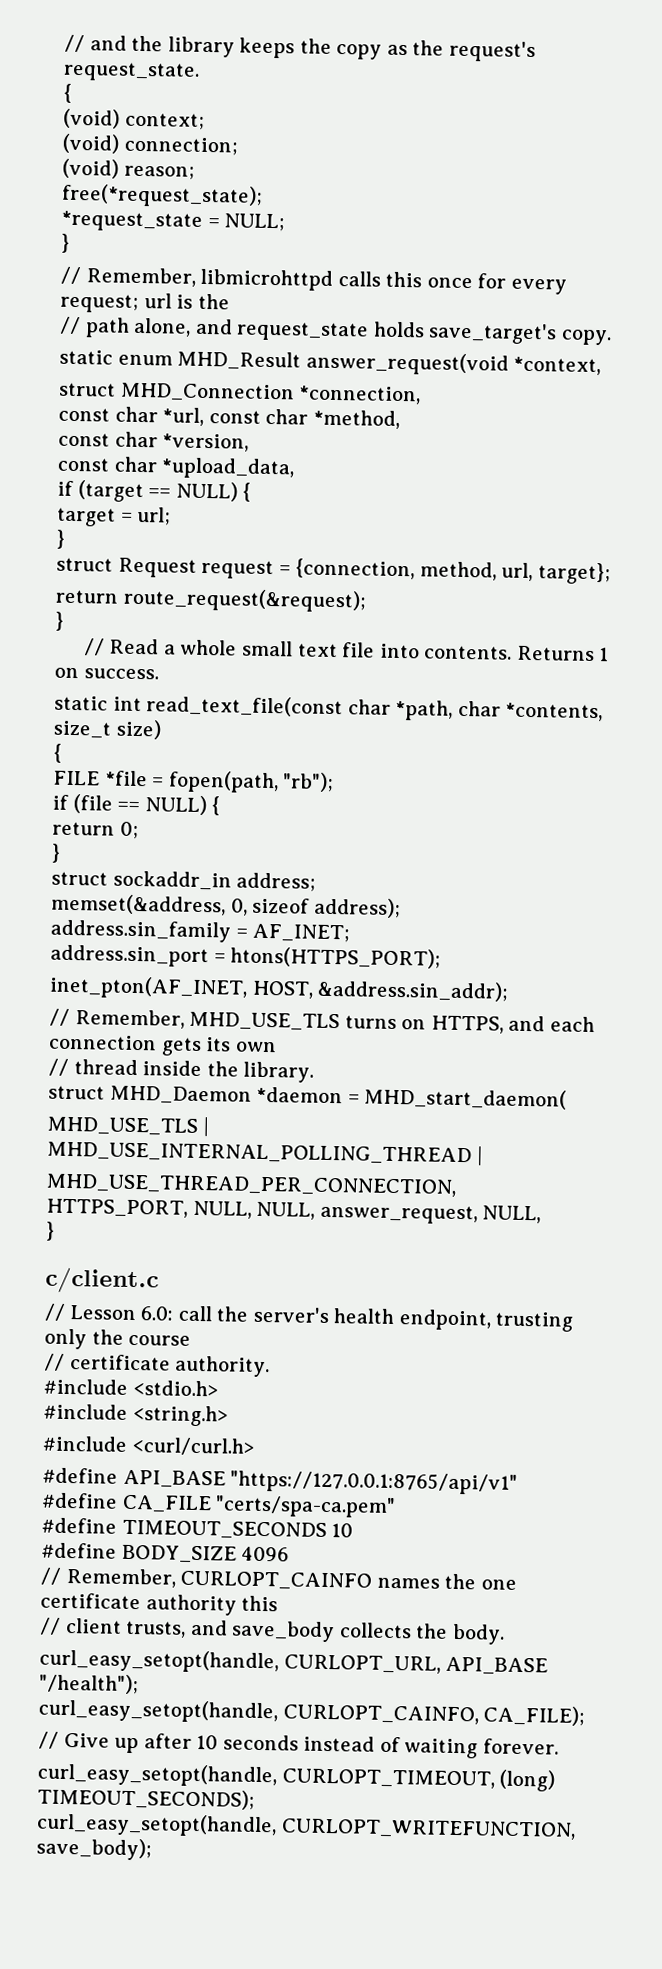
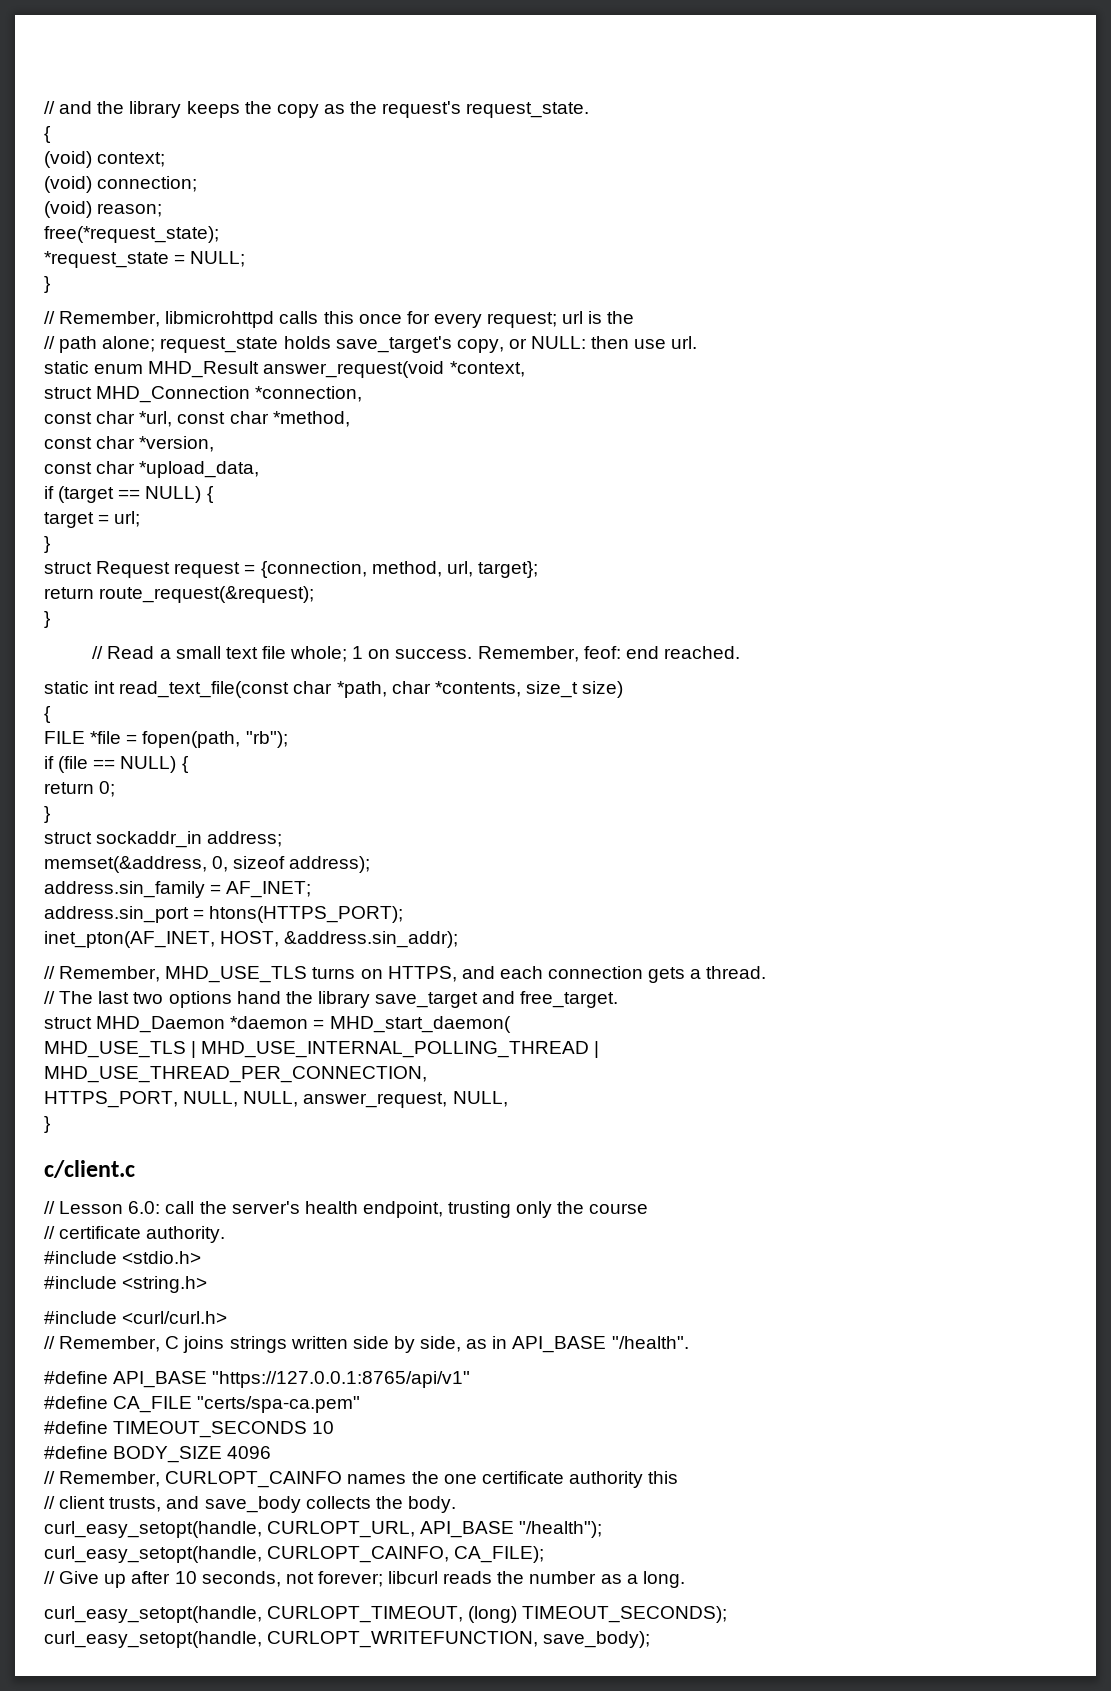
- // path alone, and request_state holds save_target's copy.
+ // path alone; request_state holds save_target's copy, or NULL: then use url.
- // Read a whole small text file into contents. Returns 1 on success.
+ // Read a small text file whole; 1 on success. Remember, feof: end reached.
- // Remember, MHD_USE_TLS turns on HTTPS, and each connection gets its own
- // thread inside the library.
+ // Remember, MHD_USE_TLS turns on HTTPS, and each connection gets a thread.
+ // The last two options hand the library save_target and free_target.
+ // Remember, C joins strings written side by side, as in API_BASE "/health".
- // Give up after 10 seconds instead of waiting forever.
+ // Give up after 10 seconds, not forever; libcurl reads the number as a long.

